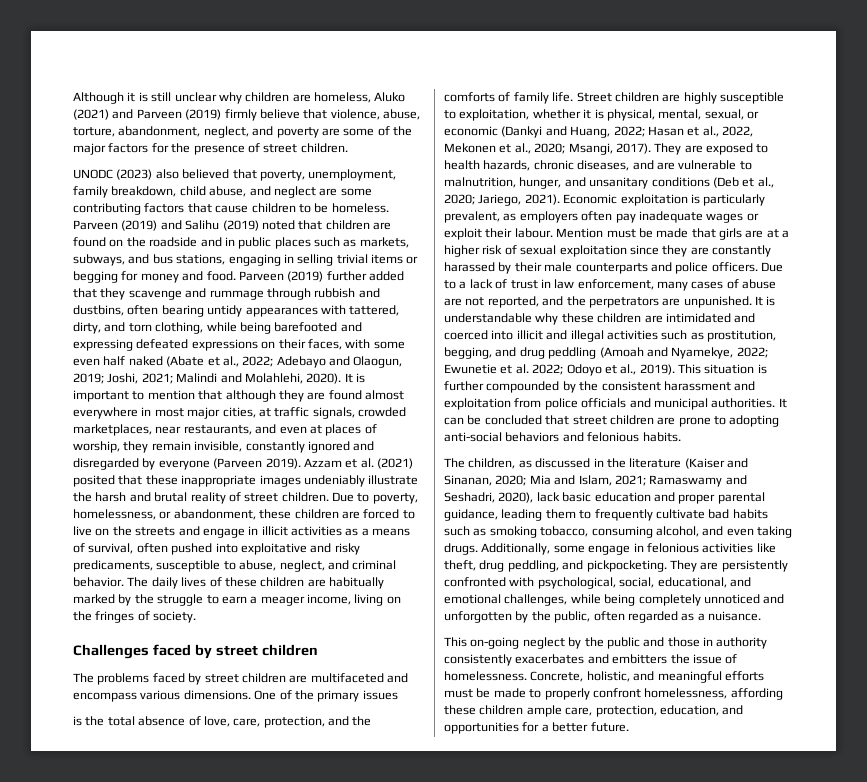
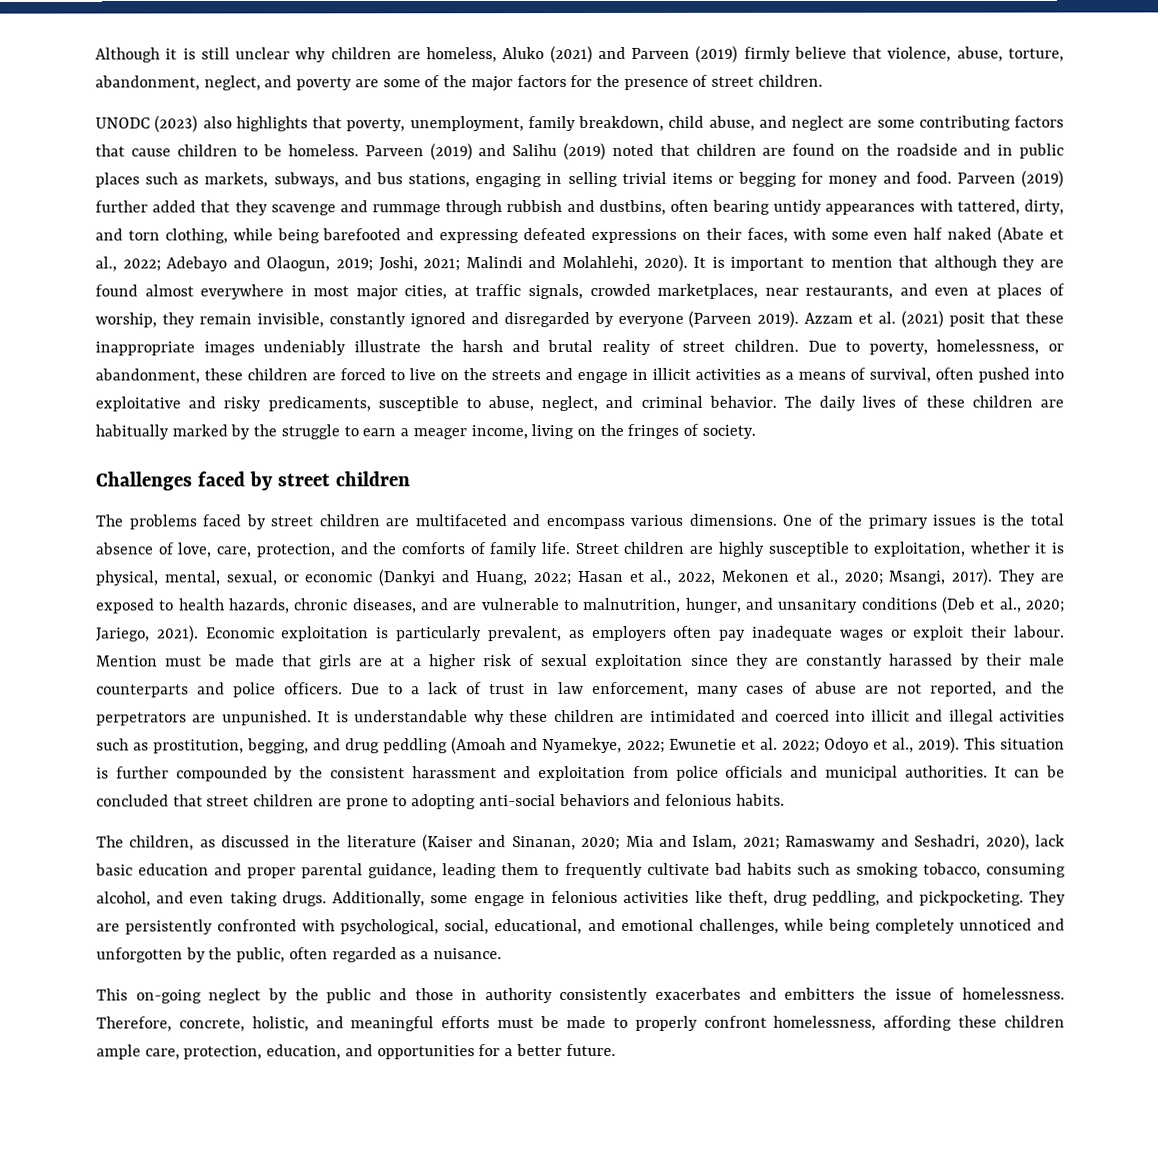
- UNODC (2023) also believed that poverty, unemployment, family breakdown, child abuse, and neglect are some contributing factors that cause children to be homeless.
+ UNODC (2023) also highlights that poverty, unemployment, family breakdown, child abuse, and neglect are some contributing factors that cause children to be homeless.
- Azzam et al. (2021) posited that these inappropriate images undeniably illustrate the harsh and brutal reality of street children.
+ Azzam et al. (2021) posit that these inappropriate images undeniably illustrate the harsh and brutal reality of street children.
- One of the primary issues
- is the total absence of love, care, protection, and the comforts of family life.
+ One of the primary issues is the total absence of love, care, protection, and the comforts of family life.
- Concrete, holistic, and meaningful efforts must be made to properly confront homelessness, affording these children ample care, protection, education, and opportunities for a better future.
+ Therefore, concrete, holistic, and meaningful efforts must be made to properly confront homelessness, affording these children ample care, protection, education, and opportunities for a better future.

